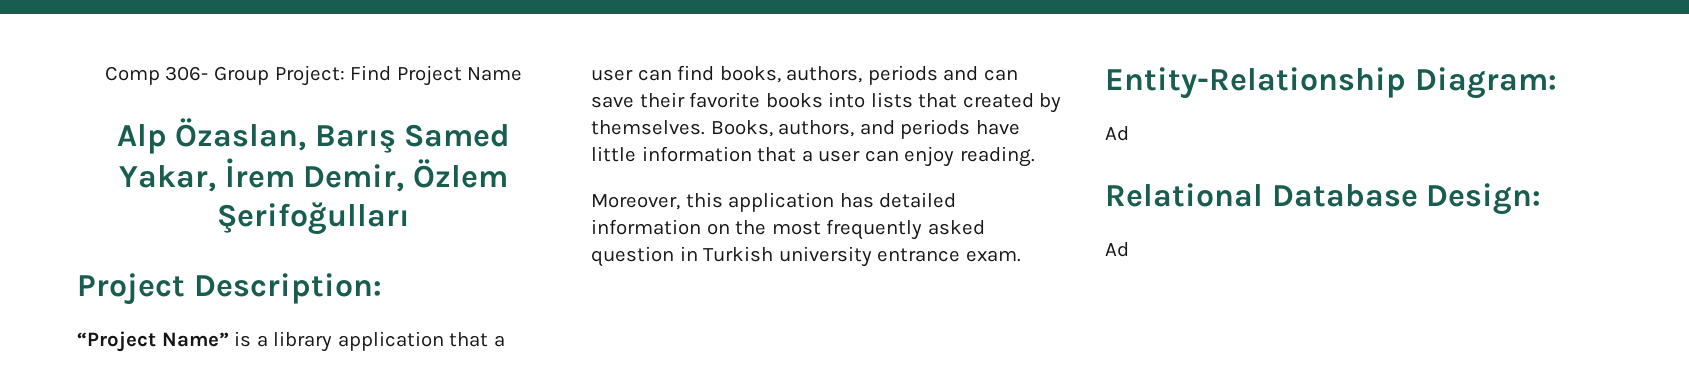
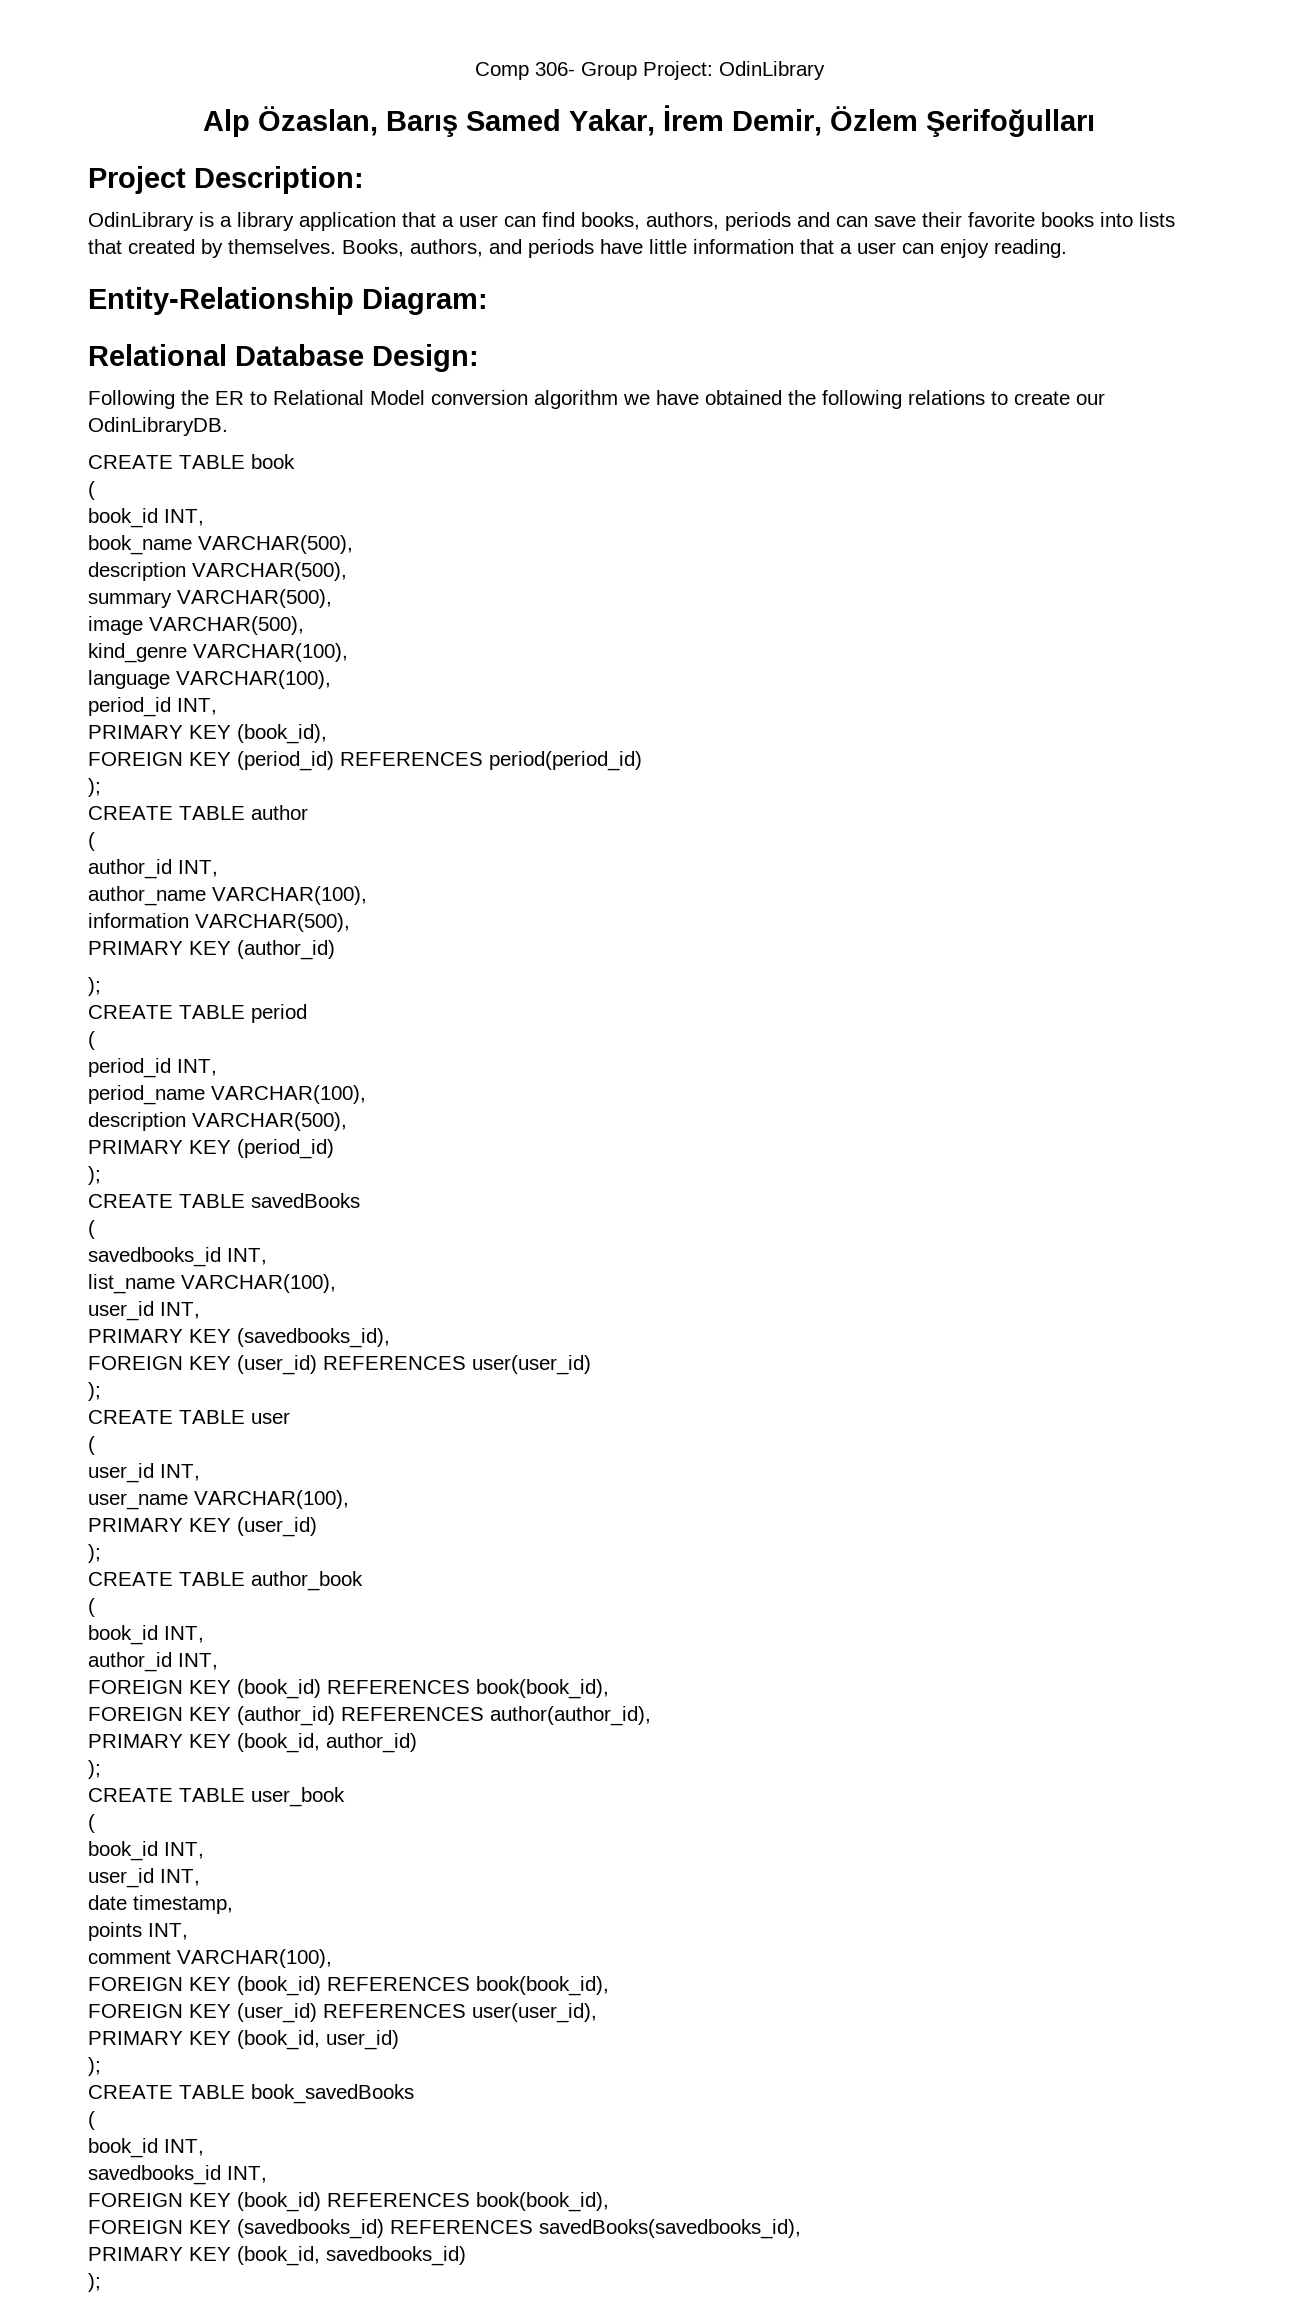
- Comp 306- Group Project: Find Project Name
+ Comp 306- Group Project: OdinLibrary
- “Project Name” is a library application that a user can find books, authors, periods and can save their favorite books into lists that created by themselves.
+ OdinLibrary is a library application that a user can find books, authors, periods and can save their favorite books into lists that created by themselves.
- Moreover, this application has detailed information on the most frequently asked question in Turkish university entrance exam.
  Entity-Relationship Diagram:
- Ad
  Relational Database Design:
- Ad
+ Following the ER to Relational Model conversion algorithm we have obtained the following relations to create our OdinLibraryDB.
+ CREATE TABLE book
+ (
+ book_id INT,
+ book_name VARCHAR(500),
+ description VARCHAR(500),
+ summary VARCHAR(500),
+ image VARCHAR(500),
+ kind_genre VARCHAR(100),
+ language VARCHAR(100),
+ period_id INT,
+ PRIMARY KEY (book_id),
+ FOREIGN KEY (period_id) REFERENCES period(period_id)
+ );
+ CREATE TABLE author
+ (
+ author_id INT,
+ author_name VARCHAR(100),
+ information VARCHAR(500),
+ PRIMARY KEY (author_id)
+ );
+ CREATE TABLE period
+ (
+ period_id INT,
+ period_name VARCHAR(100),
+ description VARCHAR(500),
+ PRIMARY KEY (period_id)
+ );
+ CREATE TABLE savedBooks
+ (
+ savedbooks_id INT,
+ list_name VARCHAR(100),
+ user_id INT,
+ PRIMARY KEY (savedbooks_id),
+ FOREIGN KEY (user_id) REFERENCES user(user_id)
+ );
+ CREATE TABLE user
+ (
+ user_id INT,
+ user_name VARCHAR(100),
+ PRIMARY KEY (user_id)
+ );
+ CREATE TABLE author_book
+ (
+ book_id INT,
+ author_id INT,
+ FOREIGN KEY (book_id) REFERENCES book(book_id),
+ FOREIGN KEY (author_id) REFERENCES author(author_id),
+ PRIMARY KEY (book_id, author_id)
+ );
+ CREATE TABLE user_book
+ (
+ book_id INT,
+ user_id INT,
+ date timestamp,
+ points INT,
+ comment VARCHAR(100),
+ FOREIGN KEY (book_id) REFERENCES book(book_id),
+ FOREIGN KEY (user_id) REFERENCES user(user_id),
+ PRIMARY KEY (book_id, user_id)
+ );
+ CREATE TABLE book_savedBooks
+ (
+ book_id INT,
+ savedbooks_id INT,
+ FOREIGN KEY (book_id) REFERENCES book(book_id),
+ FOREIGN KEY (savedbooks_id) REFERENCES savedBooks(savedbooks_id),
+ PRIMARY KEY (book_id, savedbooks_id)
+ );

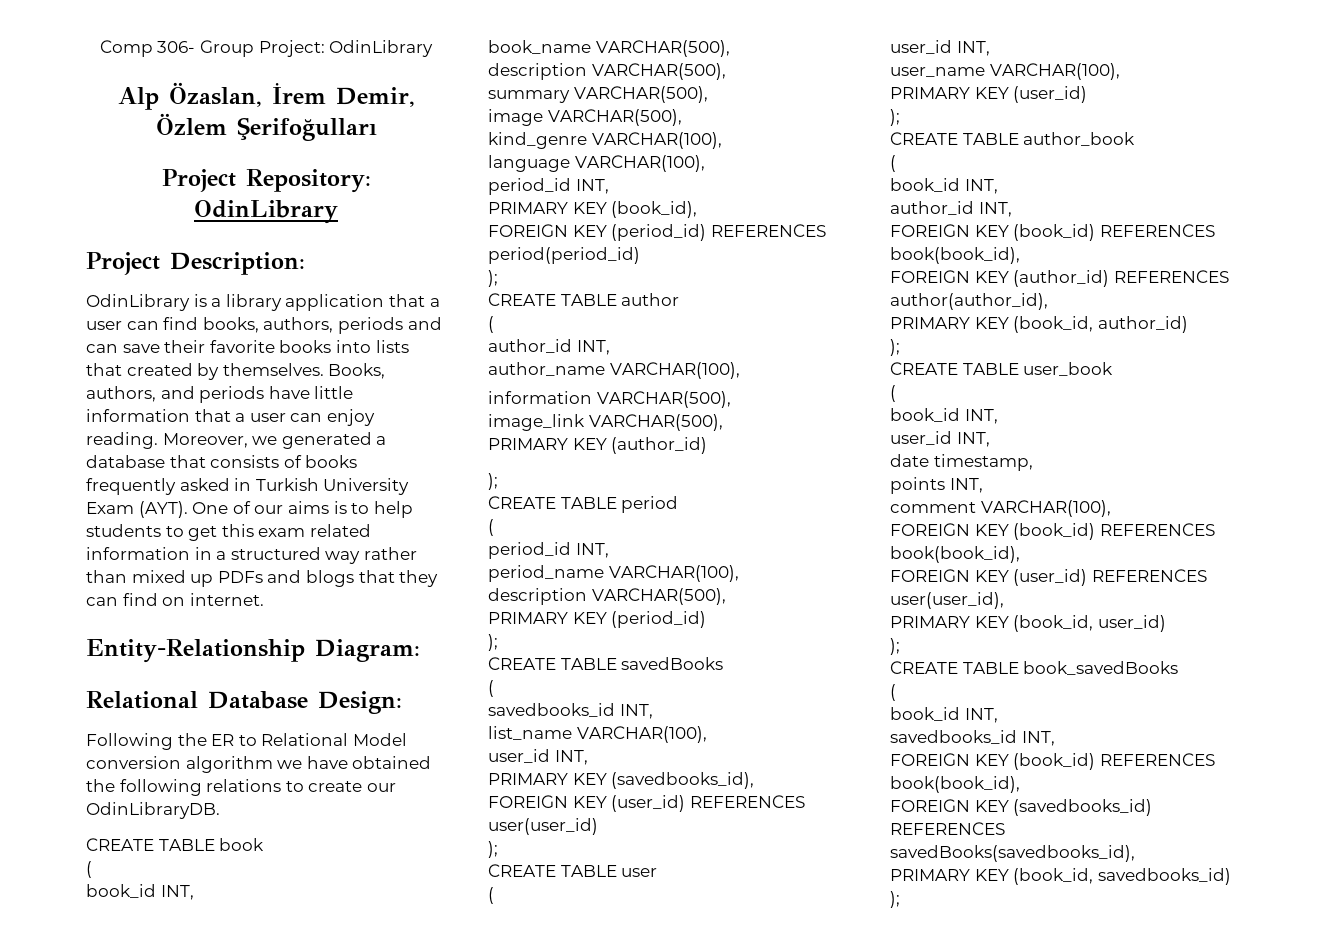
- Alp Özaslan, Barış Samed Yakar, İrem Demir, Özlem Şerifoğulları
+ Alp Özaslan, İrem Demir, Özlem Şerifoğulları
+ Project Repository: OdinLibrary
+ Moreover, we generated a database that consists of books frequently asked in Turkish University Exam (AYT). One of our aims is to help students to get this exam related information in a structured way rather than mixed up PDFs and blogs that they can find on internet.
+ image_link VARCHAR(500),

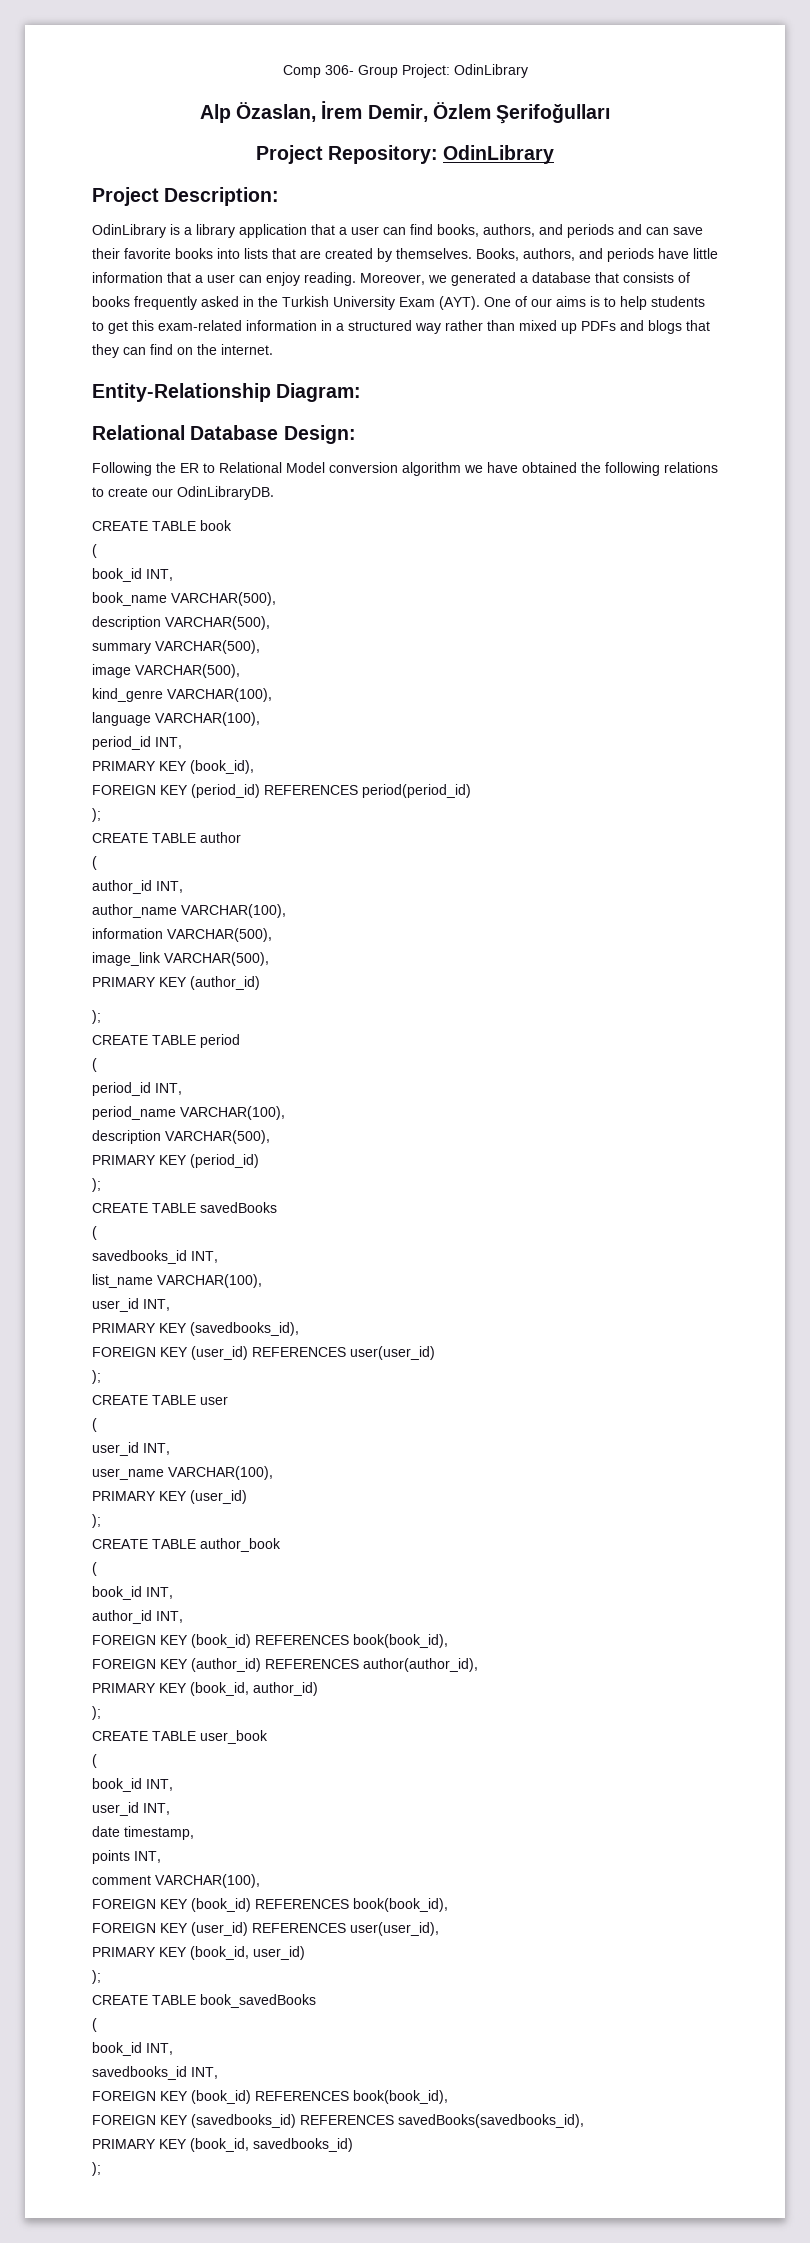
- OdinLibrary is a library application that a user can find books, authors, periods and can save their favorite books into lists that created by themselves.
+ OdinLibrary is a library application that a user can find books, authors, and periods and can save their favorite books into lists that are created by themselves.
- Moreover, we generated a database that consists of books frequently asked in Turkish University Exam (AYT).
+ Moreover, we generated a database that consists of books frequently asked in the Turkish University Exam (AYT).
- One of our aims is to help students to get this exam related information in a structured way rather than mixed up PDFs and blogs that they can find on internet.
+ One of our aims is to help students to get this exam-related information in a structured way rather than mixed up PDFs and blogs that they can find on the internet.

